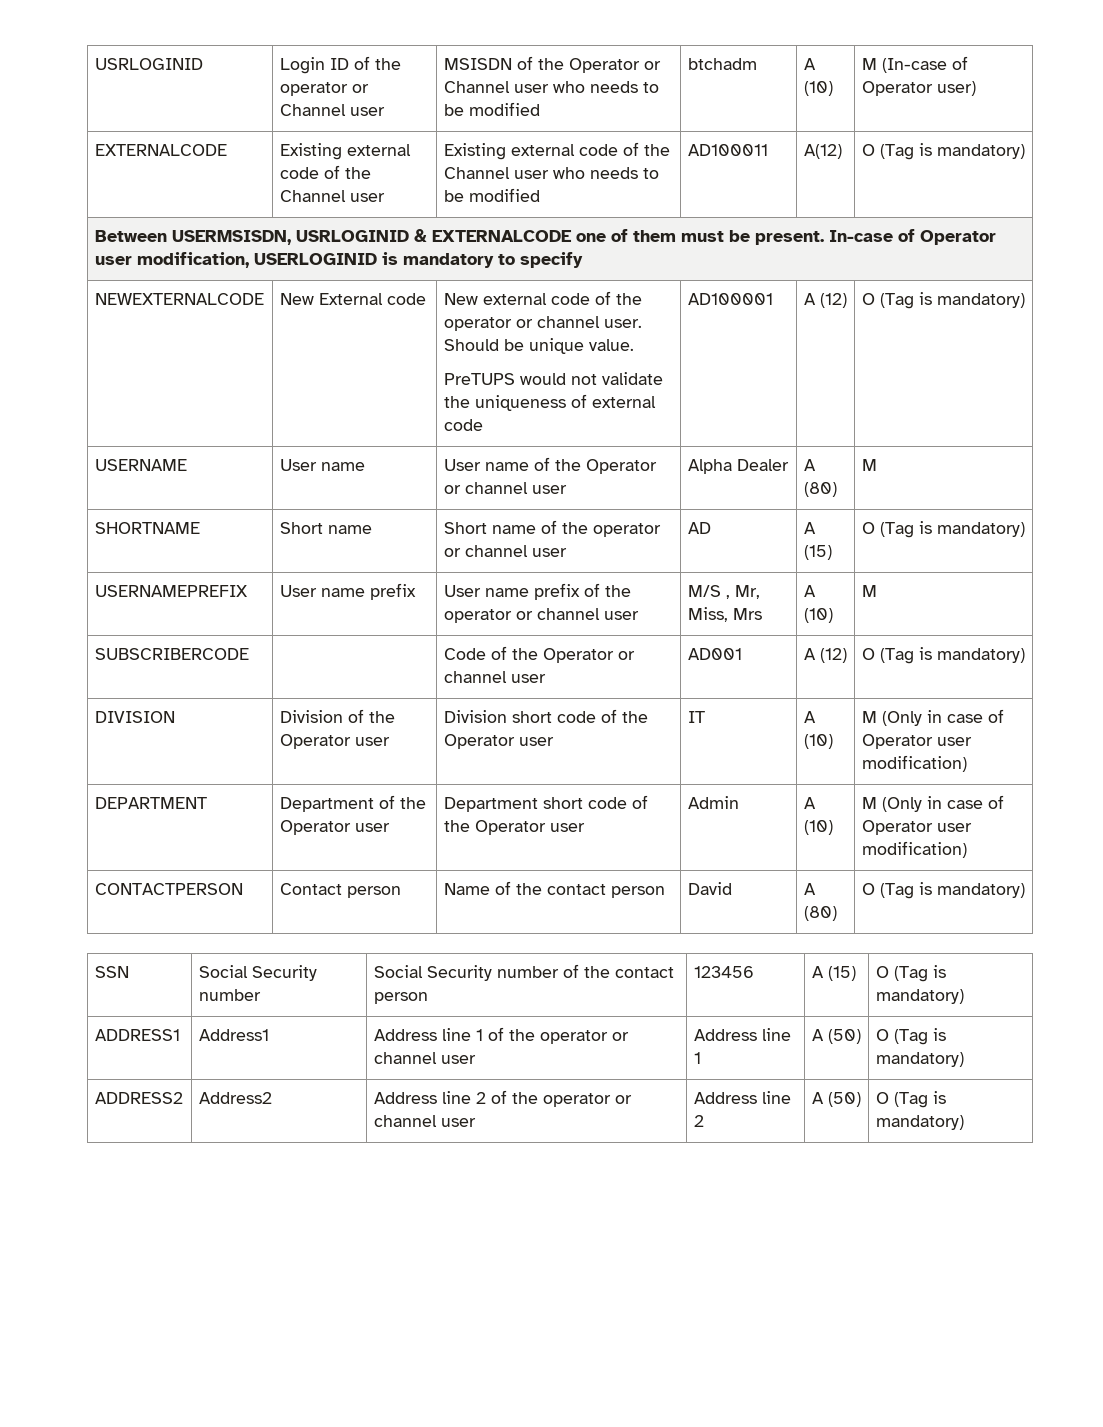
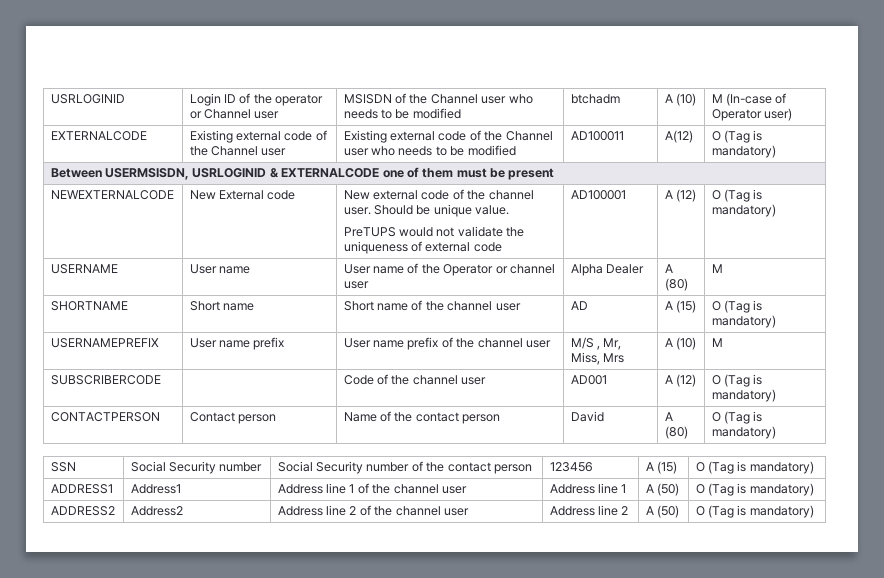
- USRLOGINID | Login ID of the operator or Channel user | MSISDN of the Operator or Channel user who needs to be modified | btchadm | A (10) | M (In-case of Operator user)
+ USRLOGINID | Login ID of the operator or Channel user | MSISDN of the Channel user who needs to be modified | btchadm | A (10) | M (In-case of Operator user)
- Between USERMSISDN, USRLOGINID & EXTERNALCODE one of them must be present. In-case of Operator user modification, USERLOGINID is mandatory to specify
+ Between USERMSISDN, USRLOGINID & EXTERNALCODE one of them must be present
- NEWEXTERNALCODE | New External code | New external code of the operator or channel user. Should be unique value.
+ NEWEXTERNALCODE | New External code | New external code of the channel user. Should be unique value.
- SHORTNAME | Short name | Short name of the operator or channel user | AD | A (15) | O (Tag is mandatory)
+ SHORTNAME | Short name | Short name of the channel user | AD | A (15) | O (Tag is mandatory)
- USERNAMEPREFIX | User name prefix | User name prefix of the operator or channel user | M/S , Mr, Miss, Mrs | A (10) | M
+ USERNAMEPREFIX | User name prefix | User name prefix of the channel user | M/S , Mr, Miss, Mrs | A (10) | M
- SUBSCRIBERCODE | | Code of the Operator or channel user | AD001 | A (12) | O (Tag is mandatory)
+ SUBSCRIBERCODE | | Code of the channel user | AD001 | A (12) | O (Tag is mandatory)
- DIVISION | Division of the Operator user | Division short code of the Operator user | IT | A (10) | M (Only in case of Operator user modification)
- DEPARTMENT | Department of the Operator user | Department short code of the Operator user | Admin | A (10) | M (Only in case of Operator user modification)
- ADDRESS1 | Address1 | Address line 1 of the operator or channel user | Address line 1 | A (50) | O (Tag is mandatory)
+ ADDRESS1 | Address1 | Address line 1 of the channel user | Address line 1 | A (50) | O (Tag is mandatory)
- ADDRESS2 | Address2 | Address line 2 of the operator or channel user | Address line 2 | A (50) | O (Tag is mandatory)
+ ADDRESS2 | Address2 | Address line 2 of the channel user | Address line 2 | A (50) | O (Tag is mandatory)

